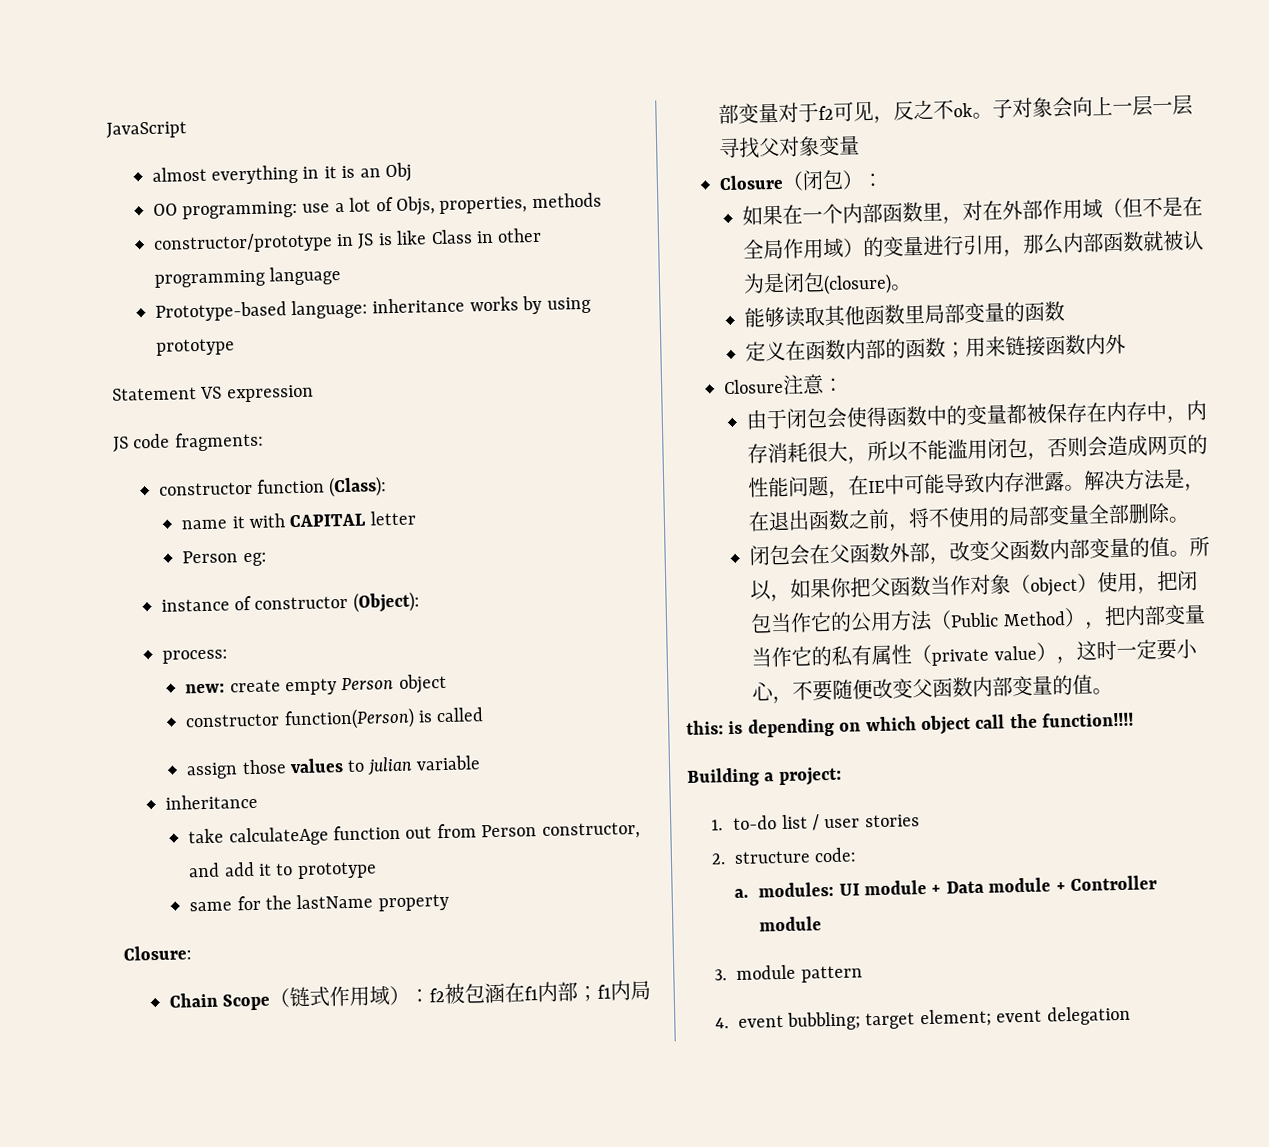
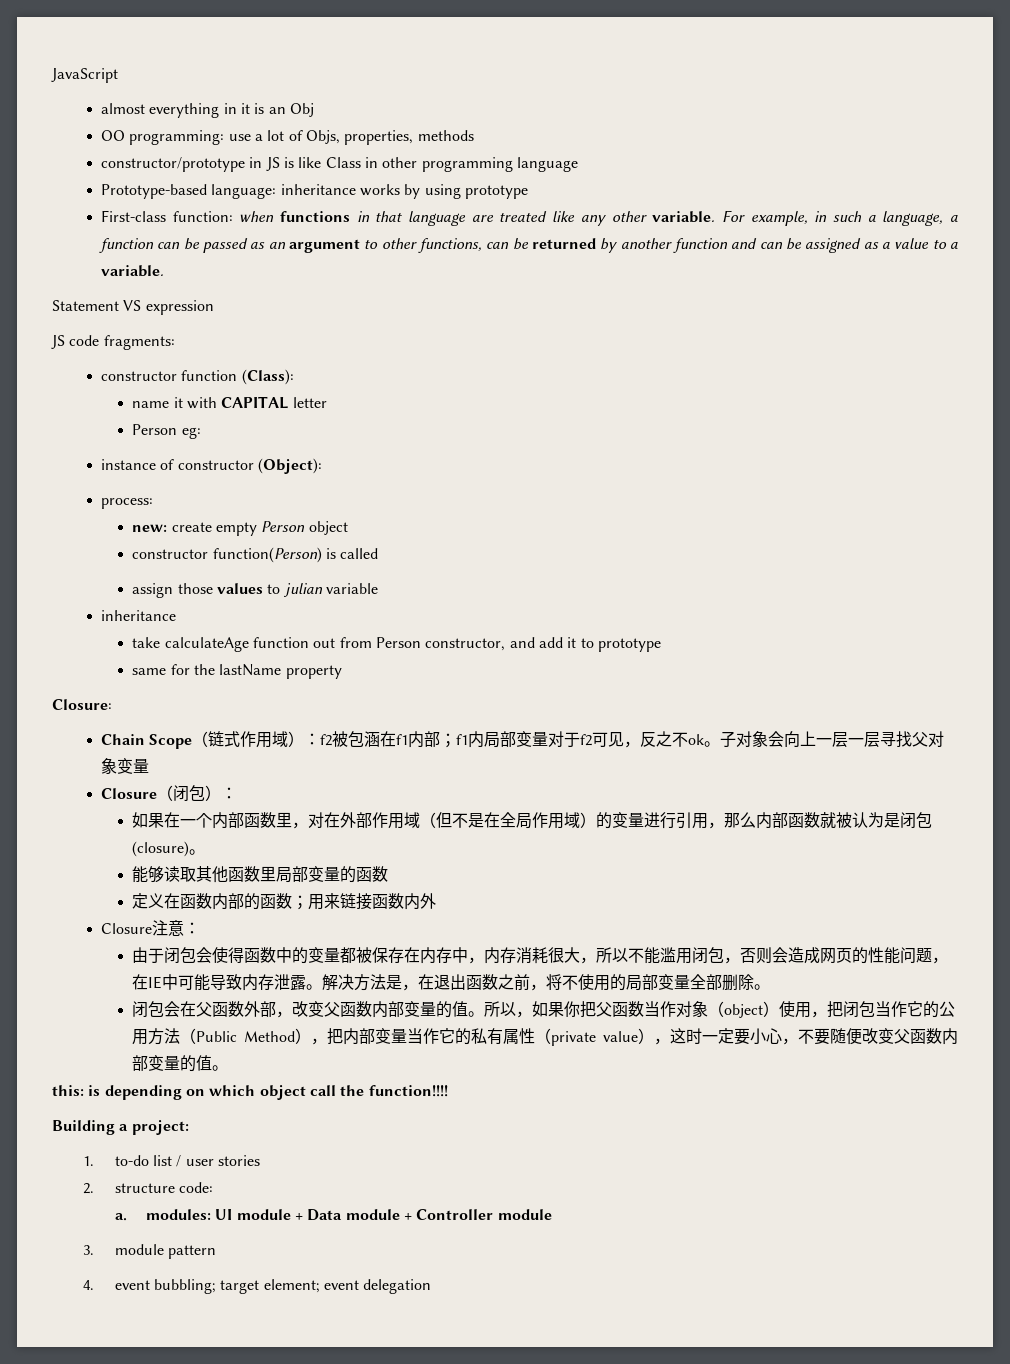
+ First-class function: when functions in that language are treated like any other variable. For example, in such a language, a function can be passed as an argument to other functions, can be returned by another function and can be assigned as a value to a variable.

